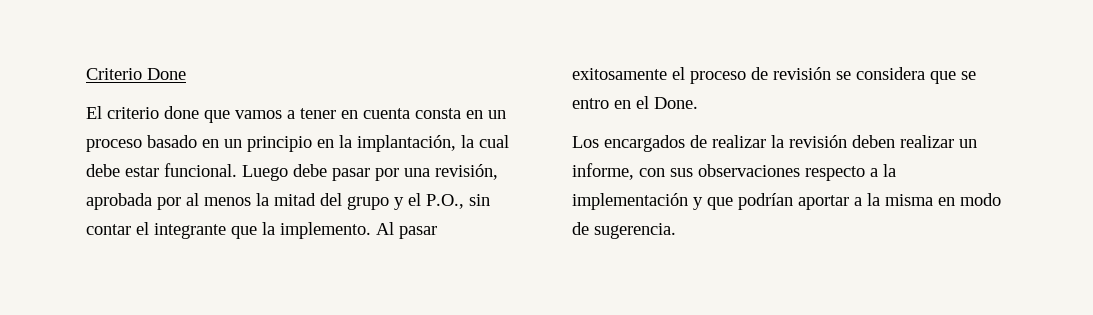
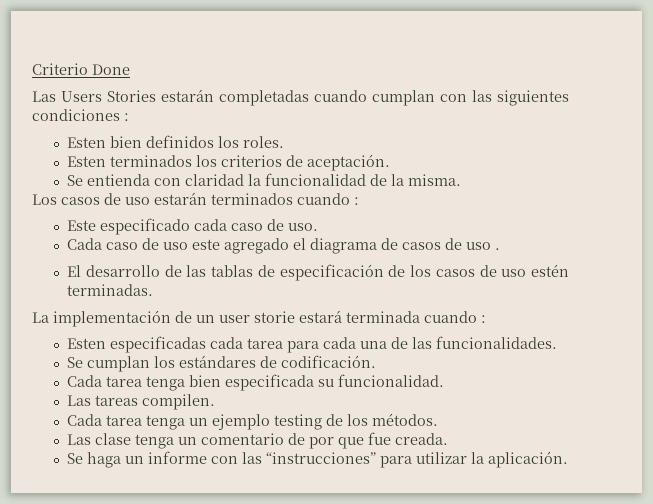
- El criterio done que vamos a tener en cuenta consta en un proceso basado en un principio en la implantación, la cual debe estar funcional. Luego debe pasar por una revisión, aprobada por al menos la mitad del grupo y el P.O., sin contar el integrante que la implemento. Al pasar exitosamente el proceso de revisión se considera que se entro en el Done.
- Los encargados de realizar la revisión deben realizar un informe, con sus observaciones respecto a la implementación y que podrían aportar a la misma en modo de sugerencia.
+ Las Users Stories estarán completadas cuando cumplan con las siguientes condiciones :
+ Esten bien definidos los roles.
+ Esten terminados los criterios de aceptación.
+ Se entienda con claridad la funcionalidad de la misma.
+ Los casos de uso estarán terminados cuando :
+ Este especificado cada caso de uso.
+ Cada caso de uso este agregado el diagrama de casos de uso .
+ El desarrollo de las tablas de especificación de los casos de uso estén terminadas.
+ La implementación de un user storie estará terminada cuando :
+ Esten especificadas cada tarea para cada una de las funcionalidades.
+ Se cumplan los estándares de codificación.
+ Cada tarea tenga bien especificada su funcionalidad.
+ Las tareas compilen.
+ Cada tarea tenga un ejemplo testing de los métodos.
+ Las clase tenga un comentario de por que fue creada.
+ Se haga un informe con las “instrucciones” para utilizar la aplicación.

